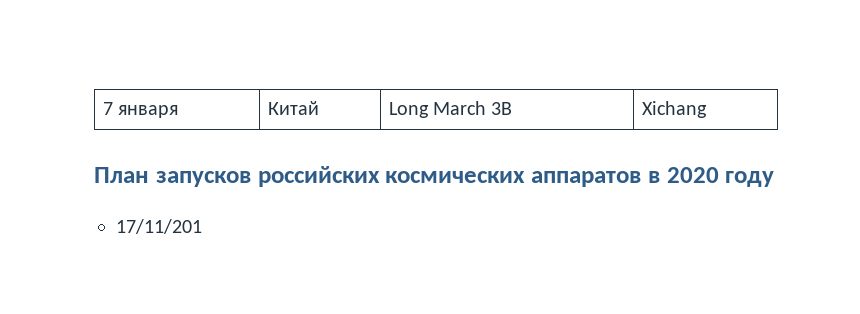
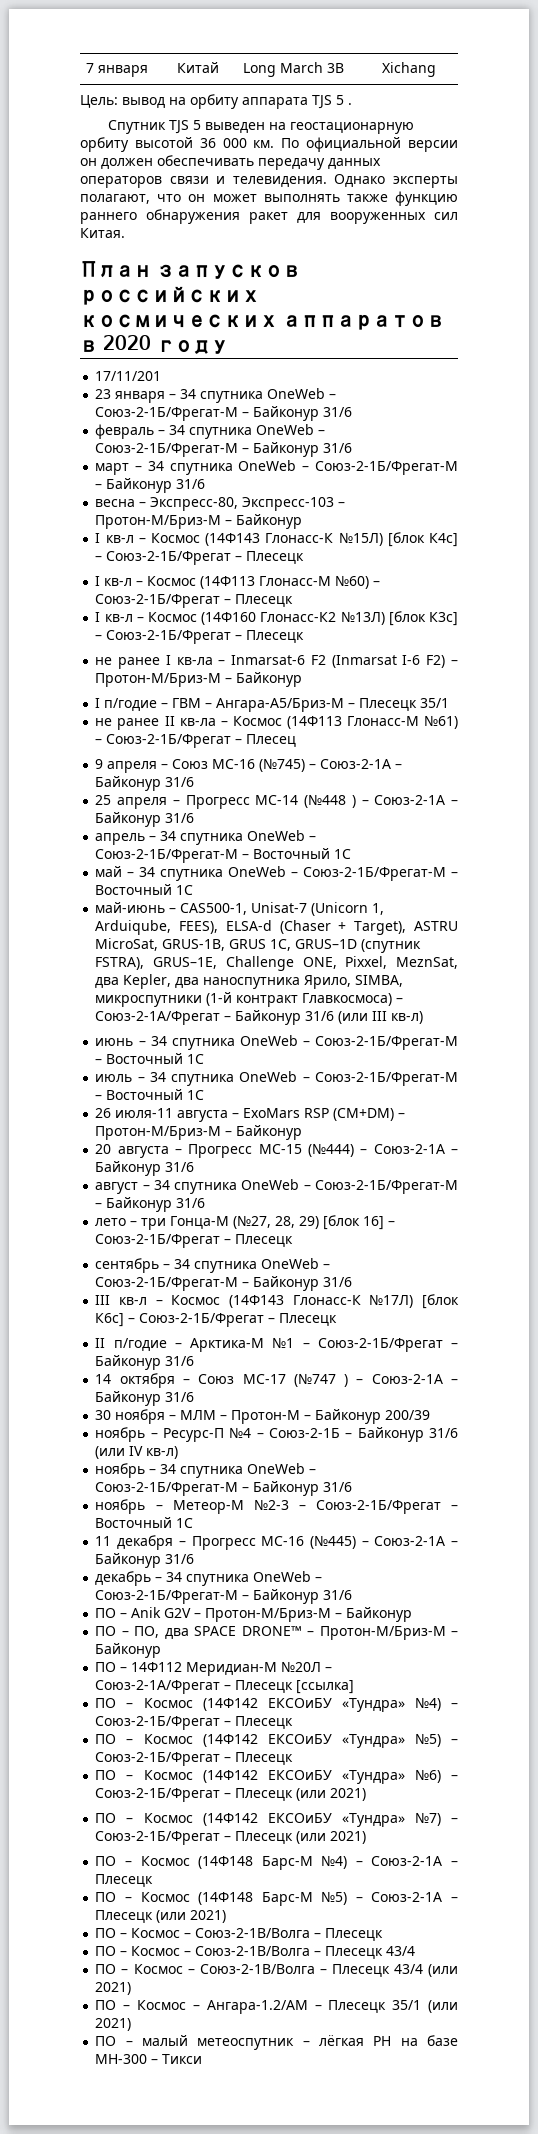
+ Цель: вывод на орбиту аппарата TJS 5 .
+ Спутник TJS 5 выведен на геостационарную орбиту высотой 36 000 км. По официальной версии он должен обеспечивать передачу данных операторов связи и телевидения. Однако эксперты полагают, что он может выполнять также функцию раннего обнаружения ракет для вооруженных сил Китая.
+ 23 января – 34 спутника OneWeb – Союз-2-1Б/Фрегат-М – Байконур 31/6
+ февраль – 34 спутника OneWeb – Союз-2-1Б/Фрегат-М – Байконур 31/6
+ март – 34 спутника OneWeb – Союз-2-1Б/Фрегат-М – Байконур 31/6
+ весна – Экспресс-80, Экспресс-103 – Протон-М/Бриз-М – Байконур
+ I кв-л – Космос (14Ф143 Глонасс-К №15Л) [блок К4с] – Союз-2-1Б/Фрегат – Плесецк
+ I кв-л – Космос (14Ф113 Глонасс-М №60) – Союз-2-1Б/Фрегат – Плесецк
+ I кв-л – Космос (14Ф160 Глонасс-К2 №13Л) [блок К3с] – Союз-2-1Б/Фрегат – Плесецк
+ не ранее I кв-ла – Inmarsat-6 F2 (Inmarsat I-6 F2) – Протон-М/Бриз-М – Байконур
+ I п/годие – ГВМ – Ангара-А5/Бриз-М – Плесецк 35/1
+ не ранее II кв-ла – Космос (14Ф113 Глонасс-М №61) – Союз-2-1Б/Фрегат – Плесец
+ 9 апреля – Союз МС-16 (№745) – Союз-2-1А – Байконур 31/6
+ 25 апреля – Прогресс МС-14 (№448 ) – Союз-2-1А – Байконур 31/6
+ апрель – 34 спутника OneWeb – Союз-2-1Б/Фрегат-М – Восточный 1С
+ май – 34 спутника OneWeb – Союз-2-1Б/Фрегат-М – Восточный 1С
+ май-июнь – CAS500-1, Unisat-7 (Unicorn 1, Arduiqube, FEES), ELSA-d (Chaser + Target), ASTRU MicroSat, GRUS-1B, GRUS 1C, GRUS–1D (спутник FSTRA), GRUS–1E, Challenge ONE, Pixxel, MeznSat, два Kepler, два наноспутника Ярило, SIMBA, микроспутники (1-й контракт Главкосмоса) – Союз-2-1А/Фрегат – Байконур 31/6 (или III кв-л)
+ июнь – 34 спутника OneWeb – Союз-2-1Б/Фрегат-М – Восточный 1С
+ июль – 34 спутника OneWeb – Союз-2-1Б/Фрегат-М – Восточный 1С
+ 26 июля-11 августа – ExoMars RSP (CM+DM) – Протон-М/Бриз-М – Байконур
+ 20 августа – Прогресс МС-15 (№444) – Союз-2-1А – Байконур 31/6
+ август – 34 спутника OneWeb – Союз-2-1Б/Фрегат-М – Байконур 31/6
+ лето – три Гонца-М (№27, 28, 29) [блок 16] – Союз-2-1Б/Фрегат – Плесецк
+ сентябрь – 34 спутника OneWeb – Союз-2-1Б/Фрегат-М – Байконур 31/6
+ III кв-л – Космос (14Ф143 Глонасс-К №17Л) [блок К6с] – Союз-2-1Б/Фрегат – Плесецк
+ II п/годие – Арктика-М №1 – Союз-2-1Б/Фрегат – Байконур 31/6
+ 14 октября – Союз МС-17 (№747 ) – Союз-2-1А – Байконур 31/6
+ 30 ноября – МЛМ – Протон-М – Байконур 200/39
+ ноябрь – Ресурс-П №4 – Союз-2-1Б – Байконур 31/6 (или IV кв-л)
+ ноябрь – 34 спутника OneWeb – Союз-2-1Б/Фрегат-М – Байконур 31/6
+ ноябрь – Метеор-М №2-3 – Союз-2-1Б/Фрегат – Восточный 1С
+ 11 декабря – Прогресс МС-16 (№445) – Союз-2-1А – Байконур 31/6
+ декабрь – 34 спутника OneWeb – Союз-2-1Б/Фрегат-М – Байконур 31/6
+ ПО – Anik G2V – Протон-М/Бриз-М – Байконур
+ ПО – ПО, два SPACE DRONE™ – Протон-М/Бриз-М – Байконур
+ ПО – 14Ф112 Меридиан-М №20Л – Союз-2-1А/Фрегат – Плесецк [ссылка]
+ ПО – Космос (14Ф142 ЕКСОиБУ «Тундра» №4) – Союз-2-1Б/Фрегат – Плесецк
+ ПО – Космос (14Ф142 ЕКСОиБУ «Тундра» №5) – Союз-2-1Б/Фрегат – Плесецк
+ ПО – Космос (14Ф142 ЕКСОиБУ «Тундра» №6) – Союз-2-1Б/Фрегат – Плесецк (или 2021)
+ ПО – Космос (14Ф142 ЕКСОиБУ «Тундра» №7) – Союз-2-1Б/Фрегат – Плесецк (или 2021)
+ ПО – Космос (14Ф148 Барс-М №4) – Союз-2-1А – Плесецк
+ ПО – Космос (14Ф148 Барс-М №5) – Союз-2-1А – Плесецк (или 2021)
+ ПО – Космос – Союз-2-1В/Волга – Плесецк
+ ПО – Космос – Союз-2-1В/Волга – Плесецк 43/4
+ ПО – Космос – Союз-2-1В/Волга – Плесецк 43/4 (или 2021)
+ ПО – Космос – Ангара-1.2/АМ – Плесецк 35/1 (или 2021)
+ ПО – малый метеоспутник – лёгкая РН на базе МН-300 – Тикси

